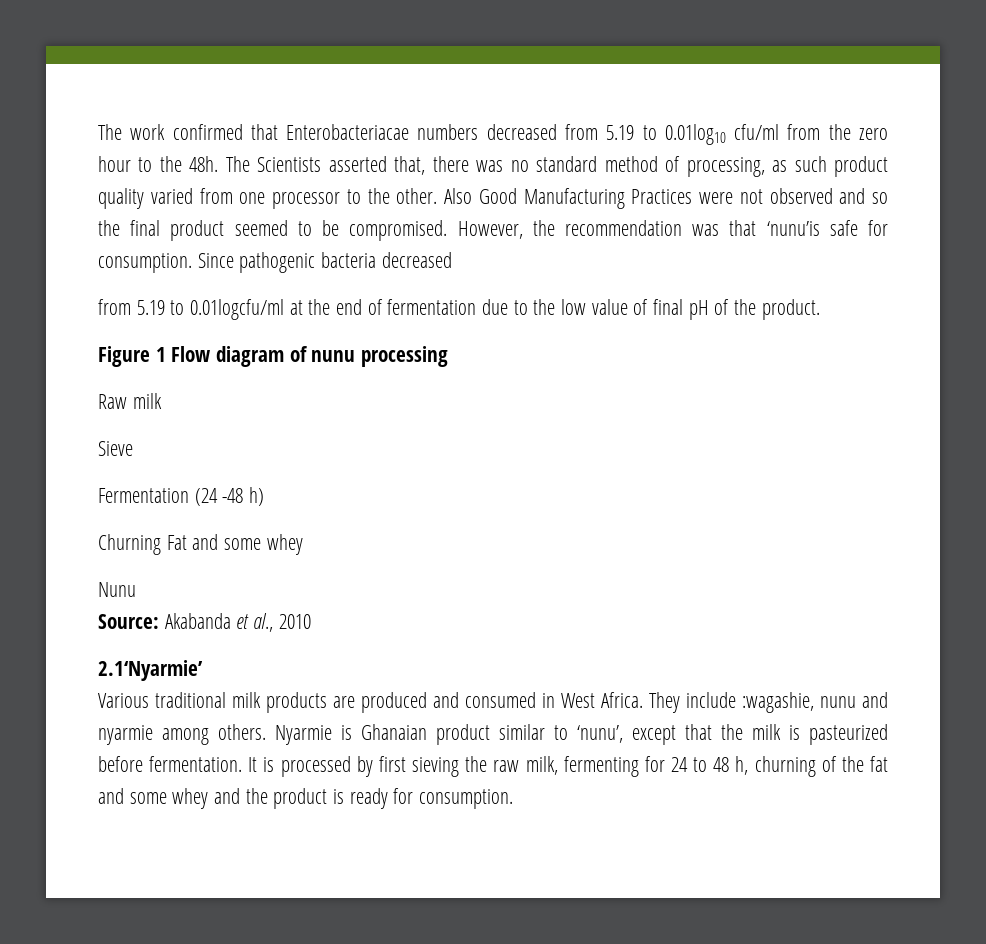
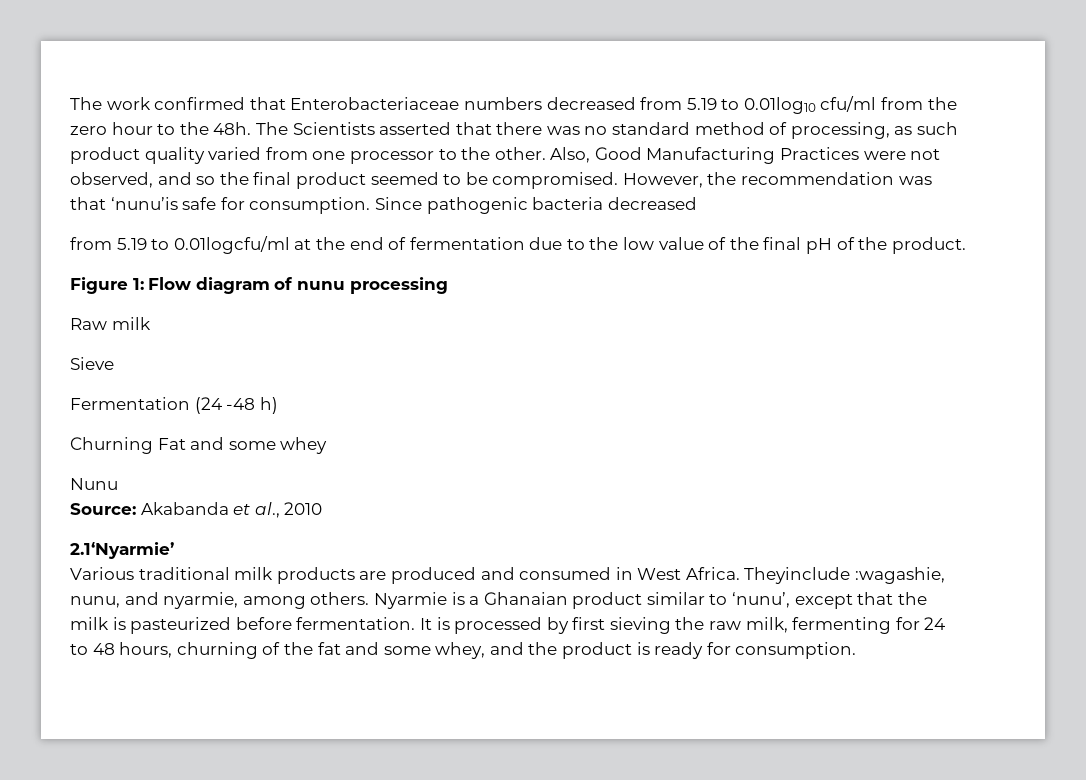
- The work confirmed that Enterobacteriacae numbers decreased from 5.19 to 0.01log10 cfu/ml from the zero hour to the 48h.
+ The work confirmed that Enterobacteriaceae numbers decreased from 5.19 to 0.01log10 cfu/ml from the zero hour to the 48h.
- The Scientists asserted that, there was no standard method of processing, as such product quality varied from one processor to the other.
+ The Scientists asserted that there was no standard method of processing, as such product quality varied from one processor to the other.
- Also Good Manufacturing Practices were not observed and so the final product seemed to be compromised.
+ Also, Good Manufacturing Practices were not observed, and so the final product seemed to be compromised.
- from 5.19 to 0.01logcfu/ml at the end of fermentation due to the low value of final pH of the product.
+ from 5.19 to 0.01logcfu/ml at the end of fermentation due to the low value of the final pH of the product.
- Figure 1 Flow diagram of nunu processing
+ Figure 1: Flow diagram of nunu processing
- They include :wagashie, nunu and nyarmie among others.
+ Theyinclude :wagashie, nunu, and nyarmie, among others.
- Nyarmie is Ghanaian product similar to ‘nunu’, except that the milk is pasteurized before fermentation.
+ Nyarmie is a Ghanaian product similar to ‘nunu’, except that the milk is pasteurized before fermentation.
- It is processed by first sieving the raw milk, fermenting for 24 to 48 h, churning of the fat and some whey and the product is ready for consumption.
+ It is processed by first sieving the raw milk, fermenting for 24 to 48 hours, churning of the fat and some whey, and the product is ready for consumption.

